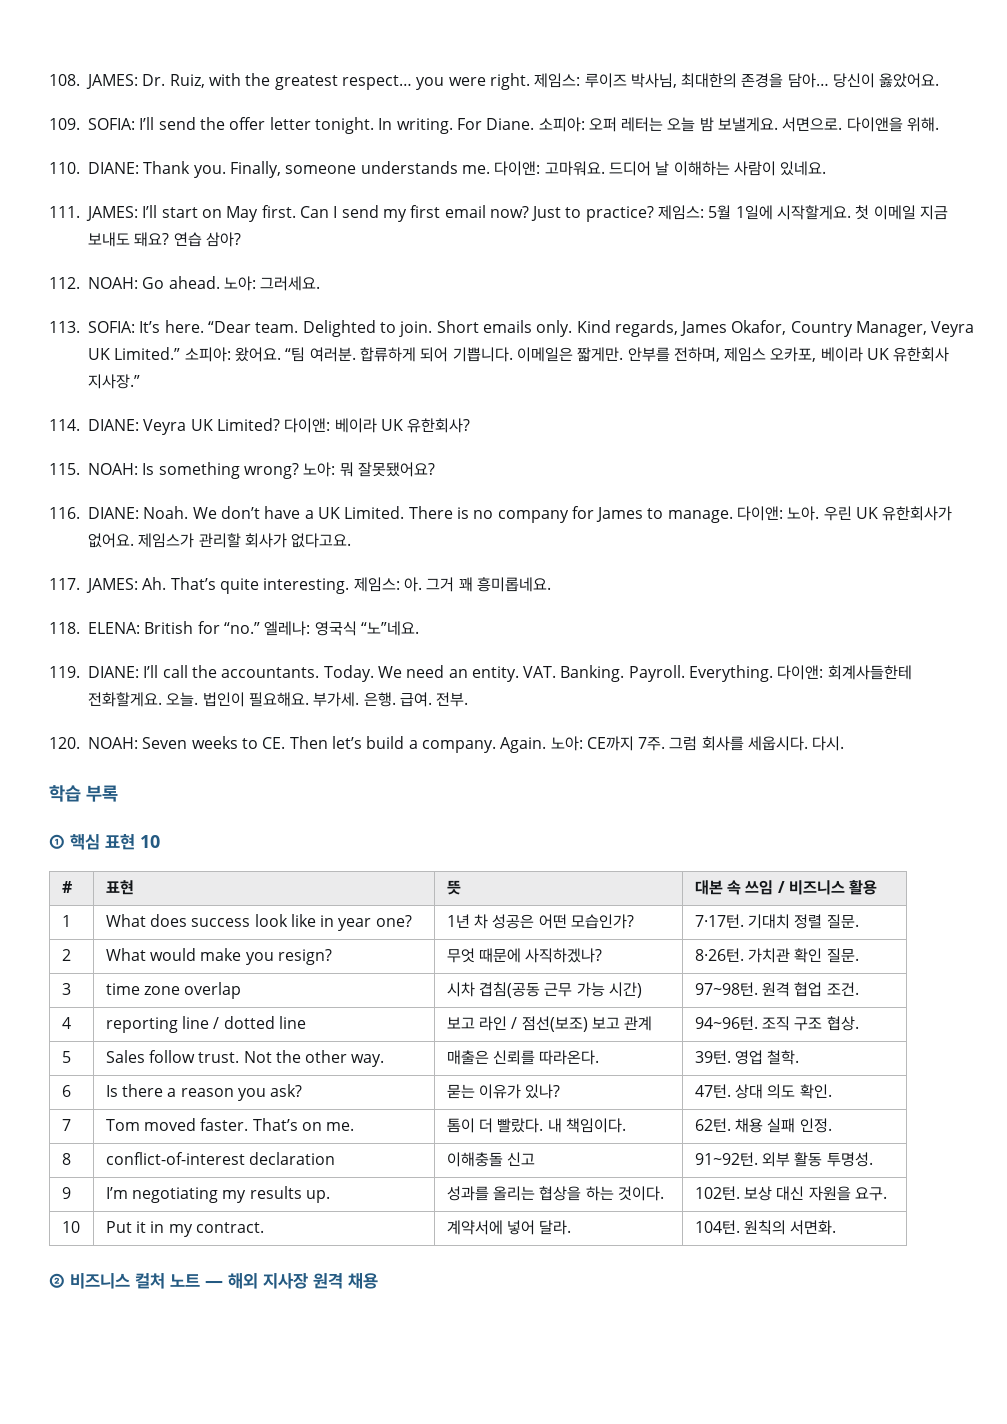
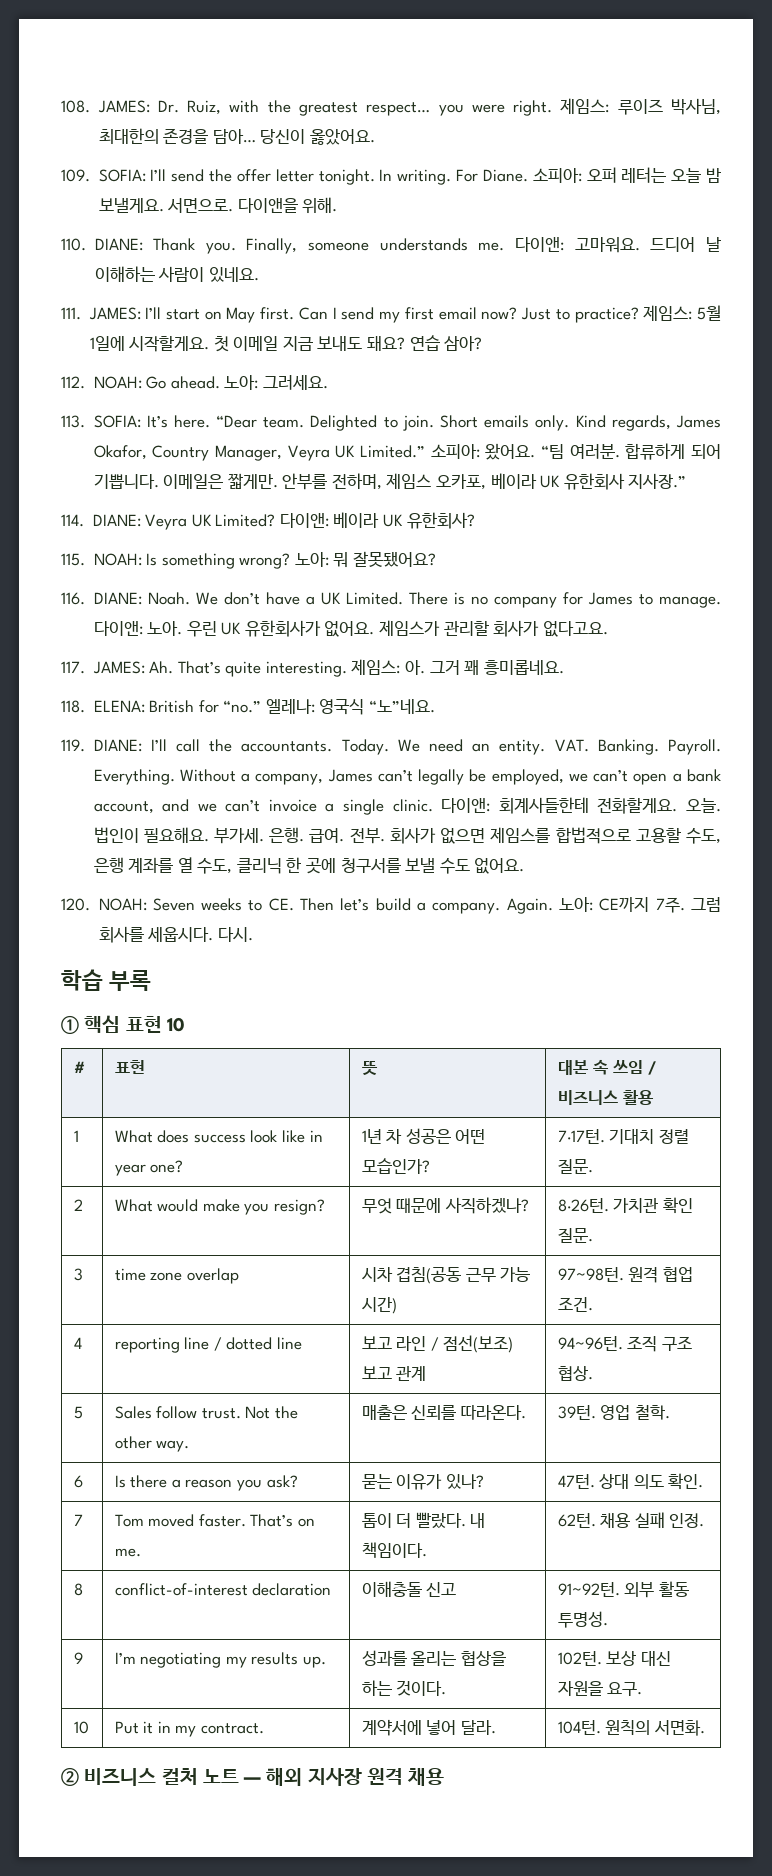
+ Without a company, James can’t legally be employed, we can’t open a bank account, and we can’t invoice a single clinic.
+ 회사가 없으면 제임스를 합법적으로 고용할 수도, 은행 계좌를 열 수도, 클리닉 한 곳에 청구서를 보낼 수도 없어요.

